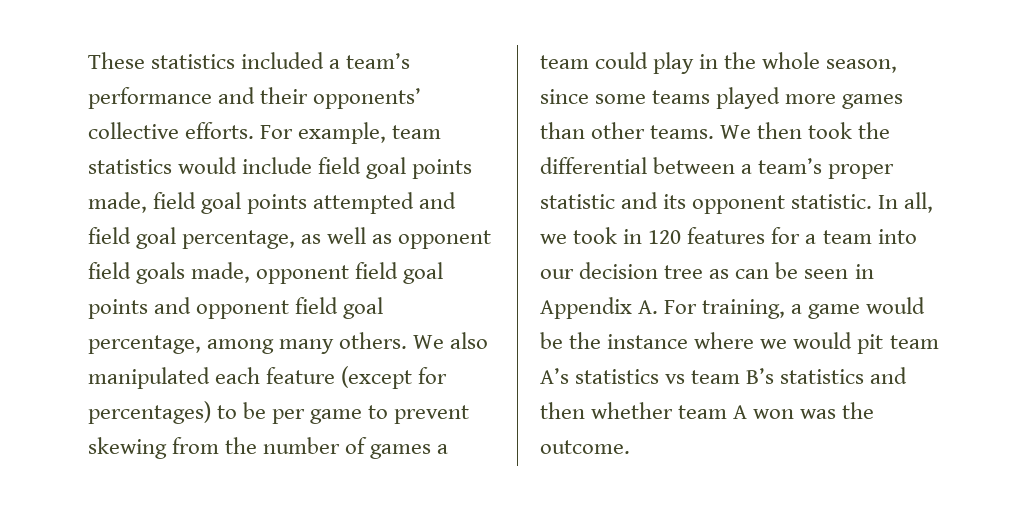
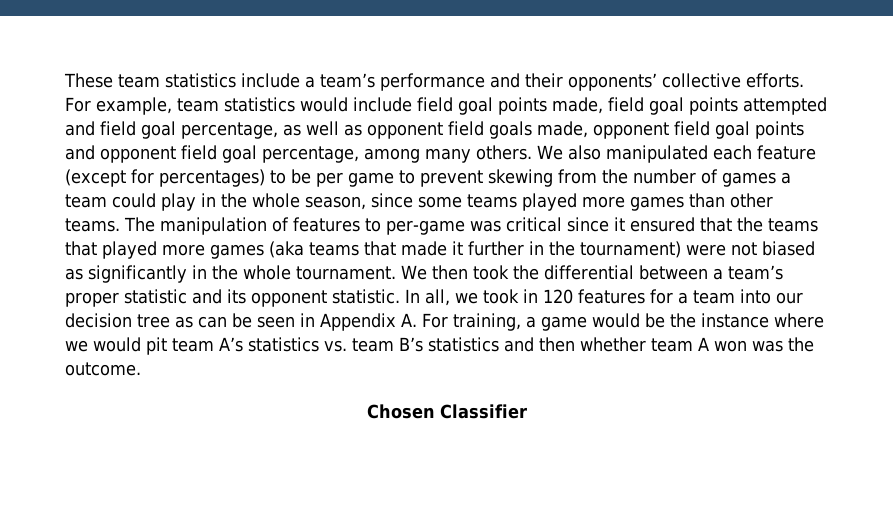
- These statistics included a team’s performance and their opponents’ collective efforts.
+ These team statistics include a team’s performance and their opponents’ collective efforts.
+ The manipulation of features to per-game was critical since it ensured that the teams that played more games (aka teams that made it further in the tournament) were not biased as significantly in the whole tournament.
- In all, we took in 120 features for a team into our decision tree as can be seen in Appendix A. For training, a game would be the instance where we would pit team A’s statistics vs team B’s statistics and then whether team A won was the outcome.
+ In all, we took in 120 features for a team into our decision tree as can be seen in Appendix A. For training, a game would be the instance where we would pit team A’s statistics vs. team B’s statistics and then whether team A won was the outcome.
+ Chosen Classifier

